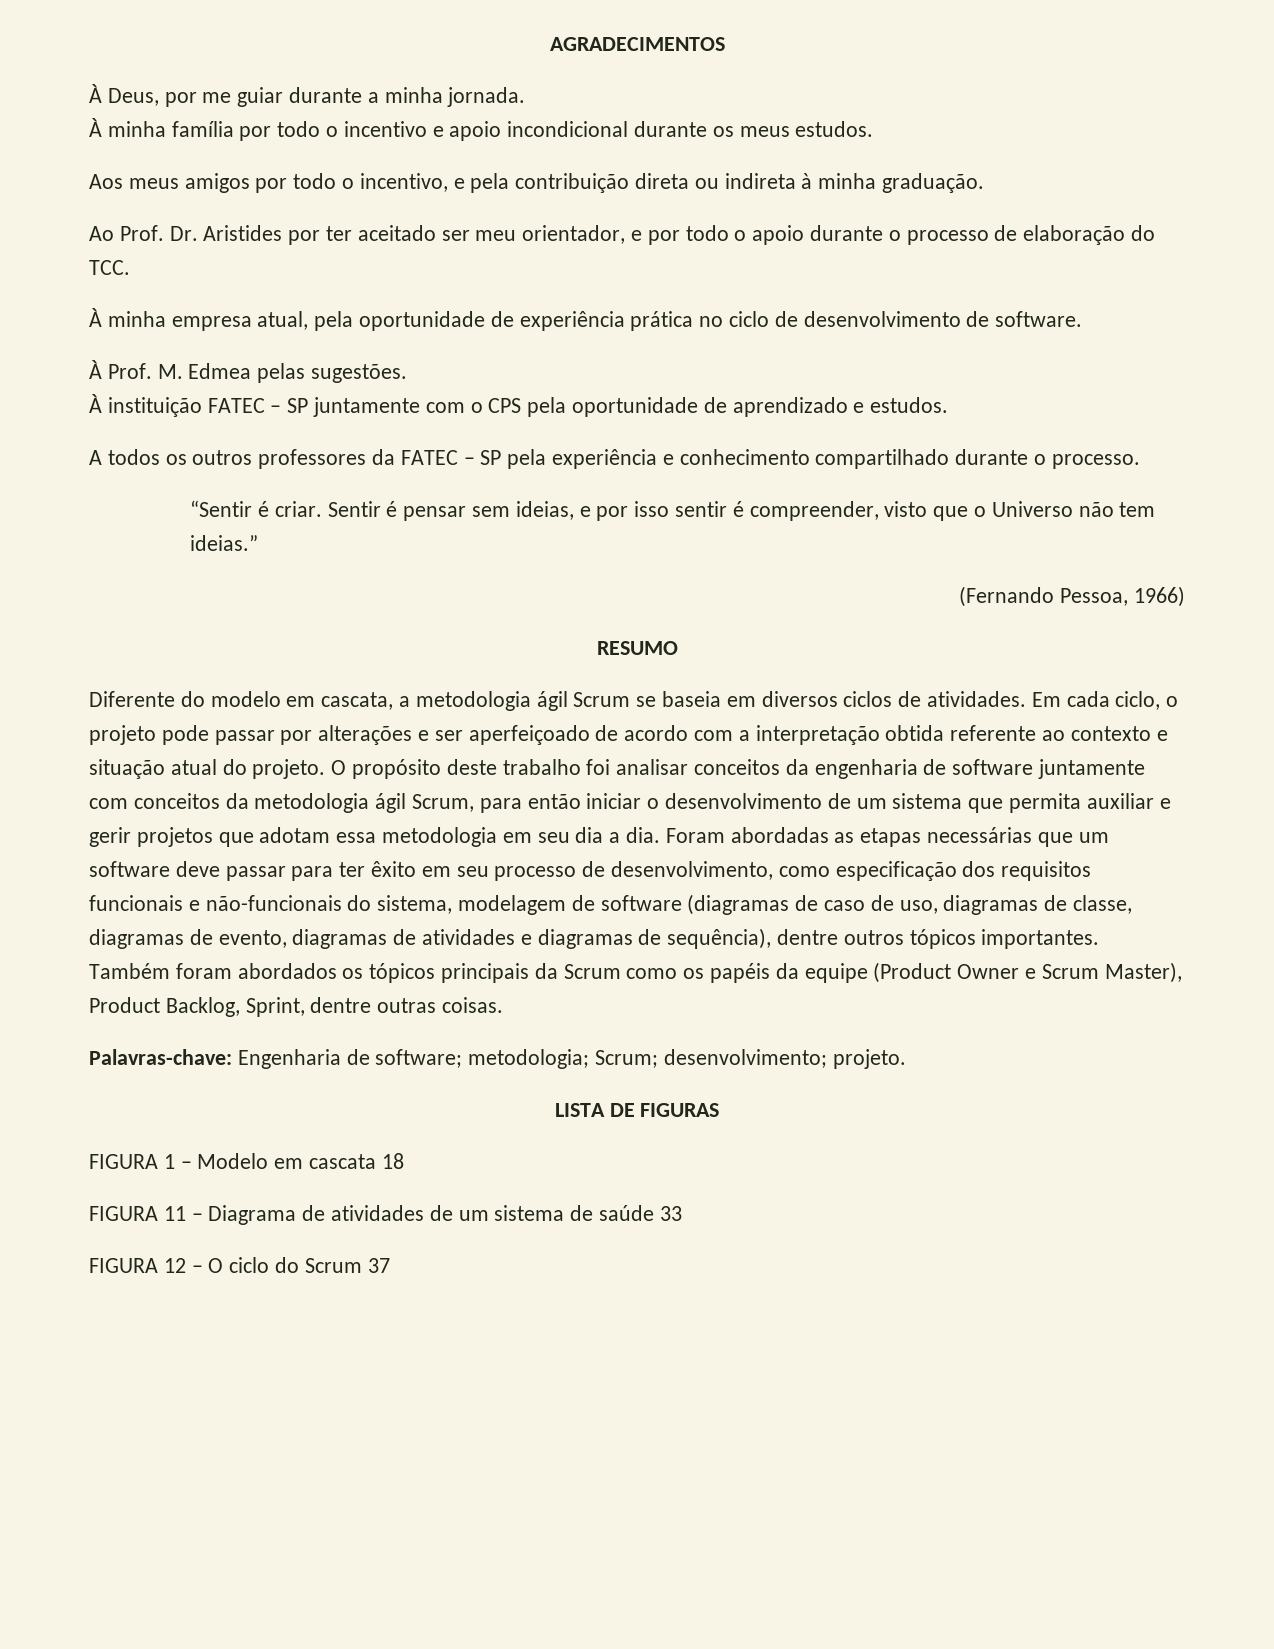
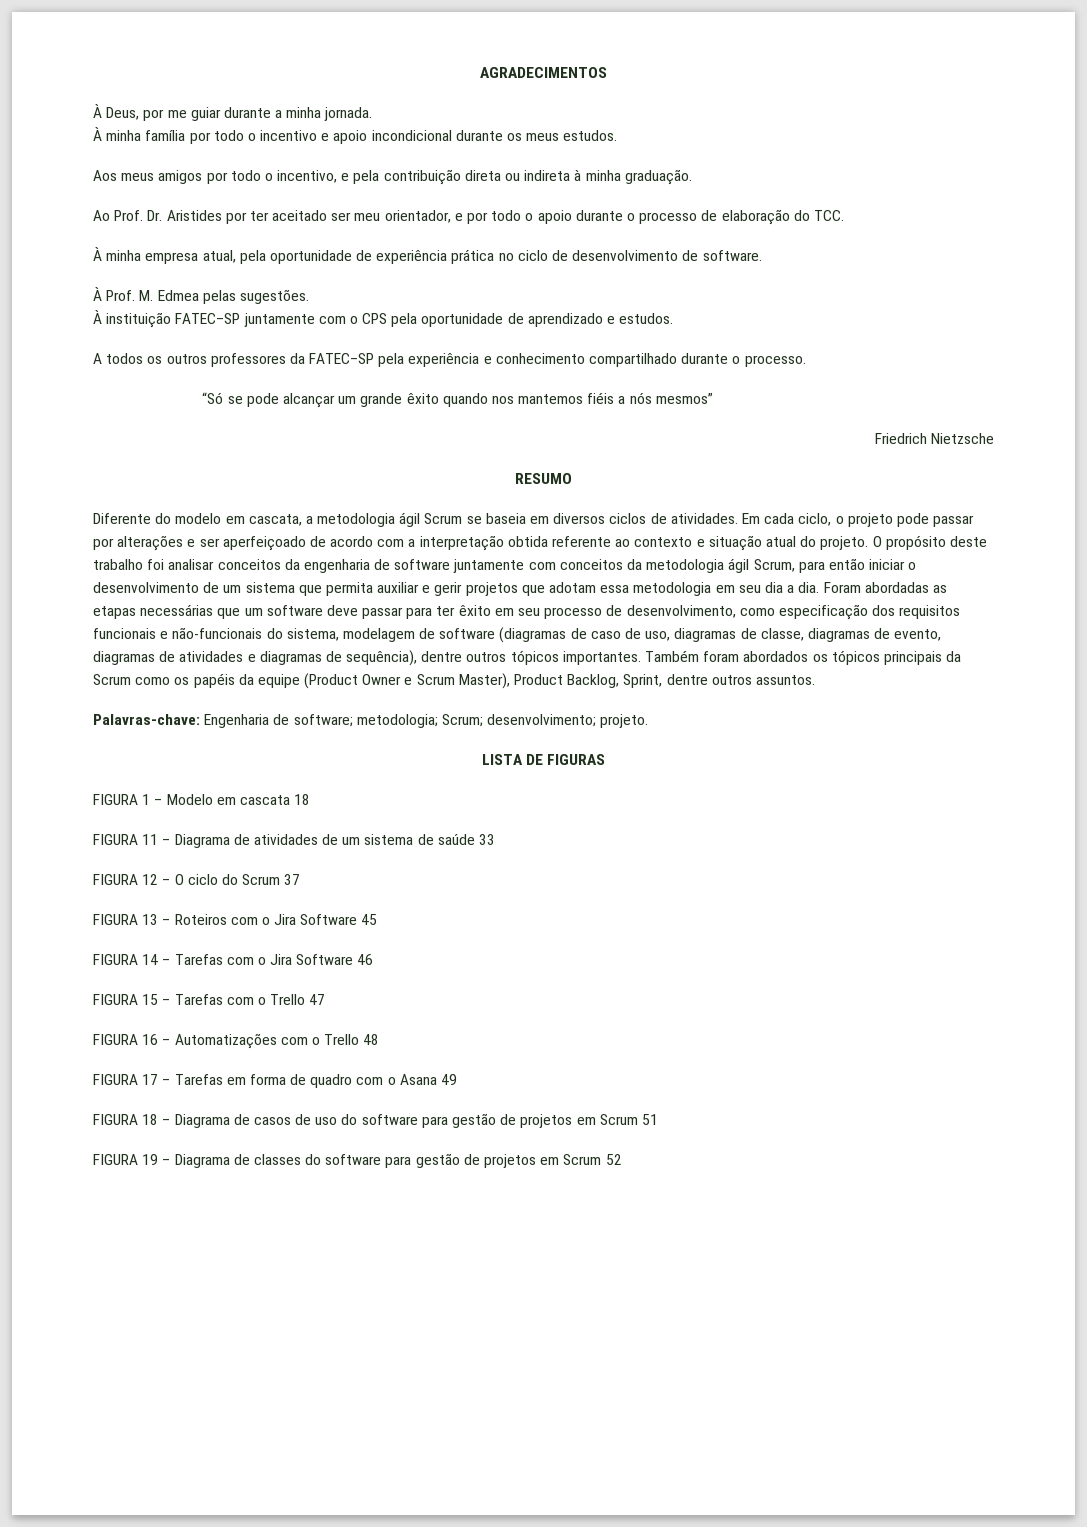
- À instituição FATEC – SP juntamente com o CPS pela oportunidade de aprendizado e estudos.
+ À instituição FATEC–SP juntamente com o CPS pela oportunidade de aprendizado e estudos.
- A todos os outros professores da FATEC – SP pela experiência e conhecimento compartilhado durante o processo.
+ A todos os outros professores da FATEC–SP pela experiência e conhecimento compartilhado durante o processo.
- “Sentir é criar. Sentir é pensar sem ideias, e por isso sentir é compreender, visto que o Universo não tem ideias.”
- (Fernando Pessoa, 1966)
+ “Só se pode alcançar um grande êxito quando nos mantemos fiéis a nós mesmos”
+ Friedrich Nietzsche
- Também foram abordados os tópicos principais da Scrum como os papéis da equipe (Product Owner e Scrum Master), Product Backlog, Sprint, dentre outras coisas.
+ Também foram abordados os tópicos principais da Scrum como os papéis da equipe (Product Owner e Scrum Master), Product Backlog, Sprint, dentre outros assuntos.
+ FIGURA 13 – Roteiros com o Jira Software 45
+ FIGURA 14 – Tarefas com o Jira Software 46
+ FIGURA 15 – Tarefas com o Trello 47
+ FIGURA 16 – Automatizações com o Trello 48
+ FIGURA 17 – Tarefas em forma de quadro com o Asana 49
+ FIGURA 18 – Diagrama de casos de uso do software para gestão de projetos em Scrum 51
+ FIGURA 19 – Diagrama de classes do software para gestão de projetos em Scrum 52

